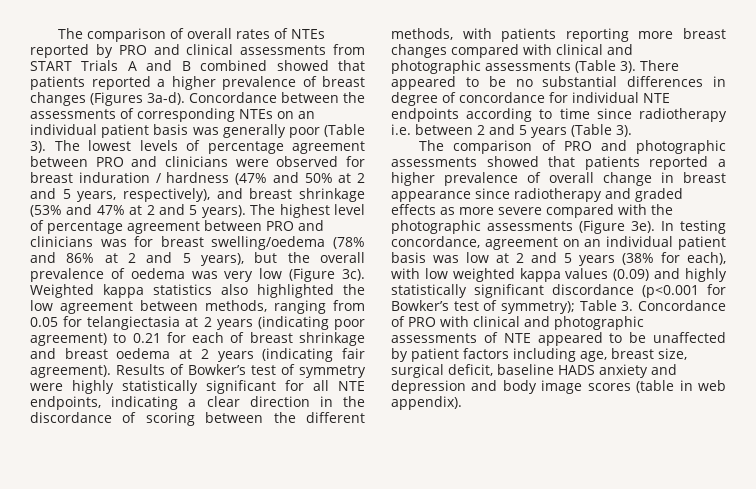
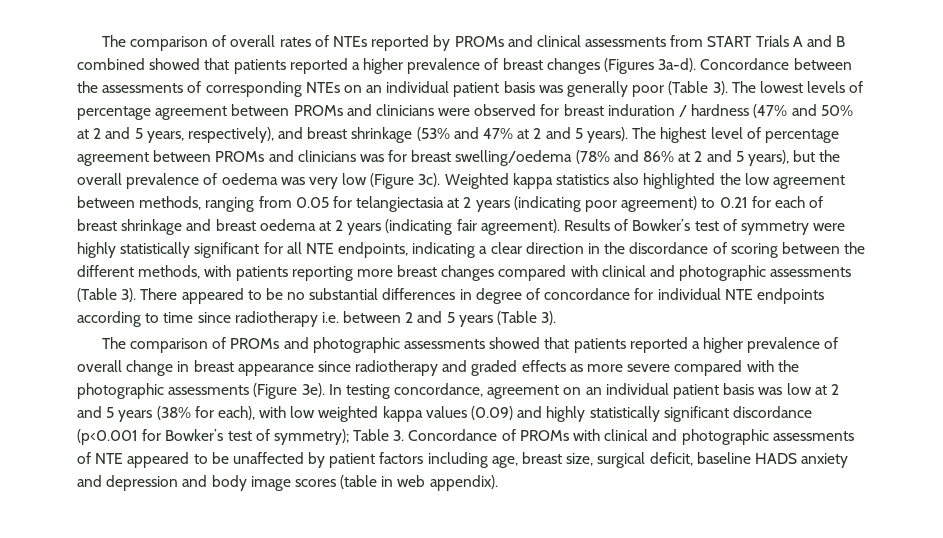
- The comparison of overall rates of NTEs reported by PRO and clinical assessments from START Trials A and B combined showed that patients reported a higher prevalence of breast changes (Figures 3a-d).
+ The comparison of overall rates of NTEs reported by PROMs and clinical assessments from START Trials A and B combined showed that patients reported a higher prevalence of breast changes (Figures 3a-d).
- The lowest levels of percentage agreement between PRO and clinicians were observed for breast induration / hardness (47% and 50% at 2 and 5 years, respectively), and breast shrinkage (53% and 47% at 2 and 5 years).
+ The lowest levels of percentage agreement between PROMs and clinicians were observed for breast induration / hardness (47% and 50% at 2 and 5 years, respectively), and breast shrinkage (53% and 47% at 2 and 5 years).
- The highest level of percentage agreement between PRO and clinicians was for breast swelling/oedema (78% and 86% at 2 and 5 years), but the overall prevalence of oedema was very low (Figure 3c).
+ The highest level of percentage agreement between PROMs and clinicians was for breast swelling/oedema (78% and 86% at 2 and 5 years), but the overall prevalence of oedema was very low (Figure 3c).
- The comparison of PRO and photographic assessments showed that patients reported a higher prevalence of overall change in breast appearance since radiotherapy and graded effects as more severe compared with the photographic assessments (Figure 3e).
+ The comparison of PROMs and photographic assessments showed that patients reported a higher prevalence of overall change in breast appearance since radiotherapy and graded effects as more severe compared with the photographic assessments (Figure 3e).
- Table 3. Concordance of PRO with clinical and photographic assessments of NTE appeared to be unaffected by patient factors including age, breast size, surgical deficit, baseline HADS anxiety and depression and body image scores (table in web appendix).
+ Table 3. Concordance of PROMs with clinical and photographic assessments of NTE appeared to be unaffected by patient factors including age, breast size, surgical deficit, baseline HADS anxiety and depression and body image scores (table in web appendix).

